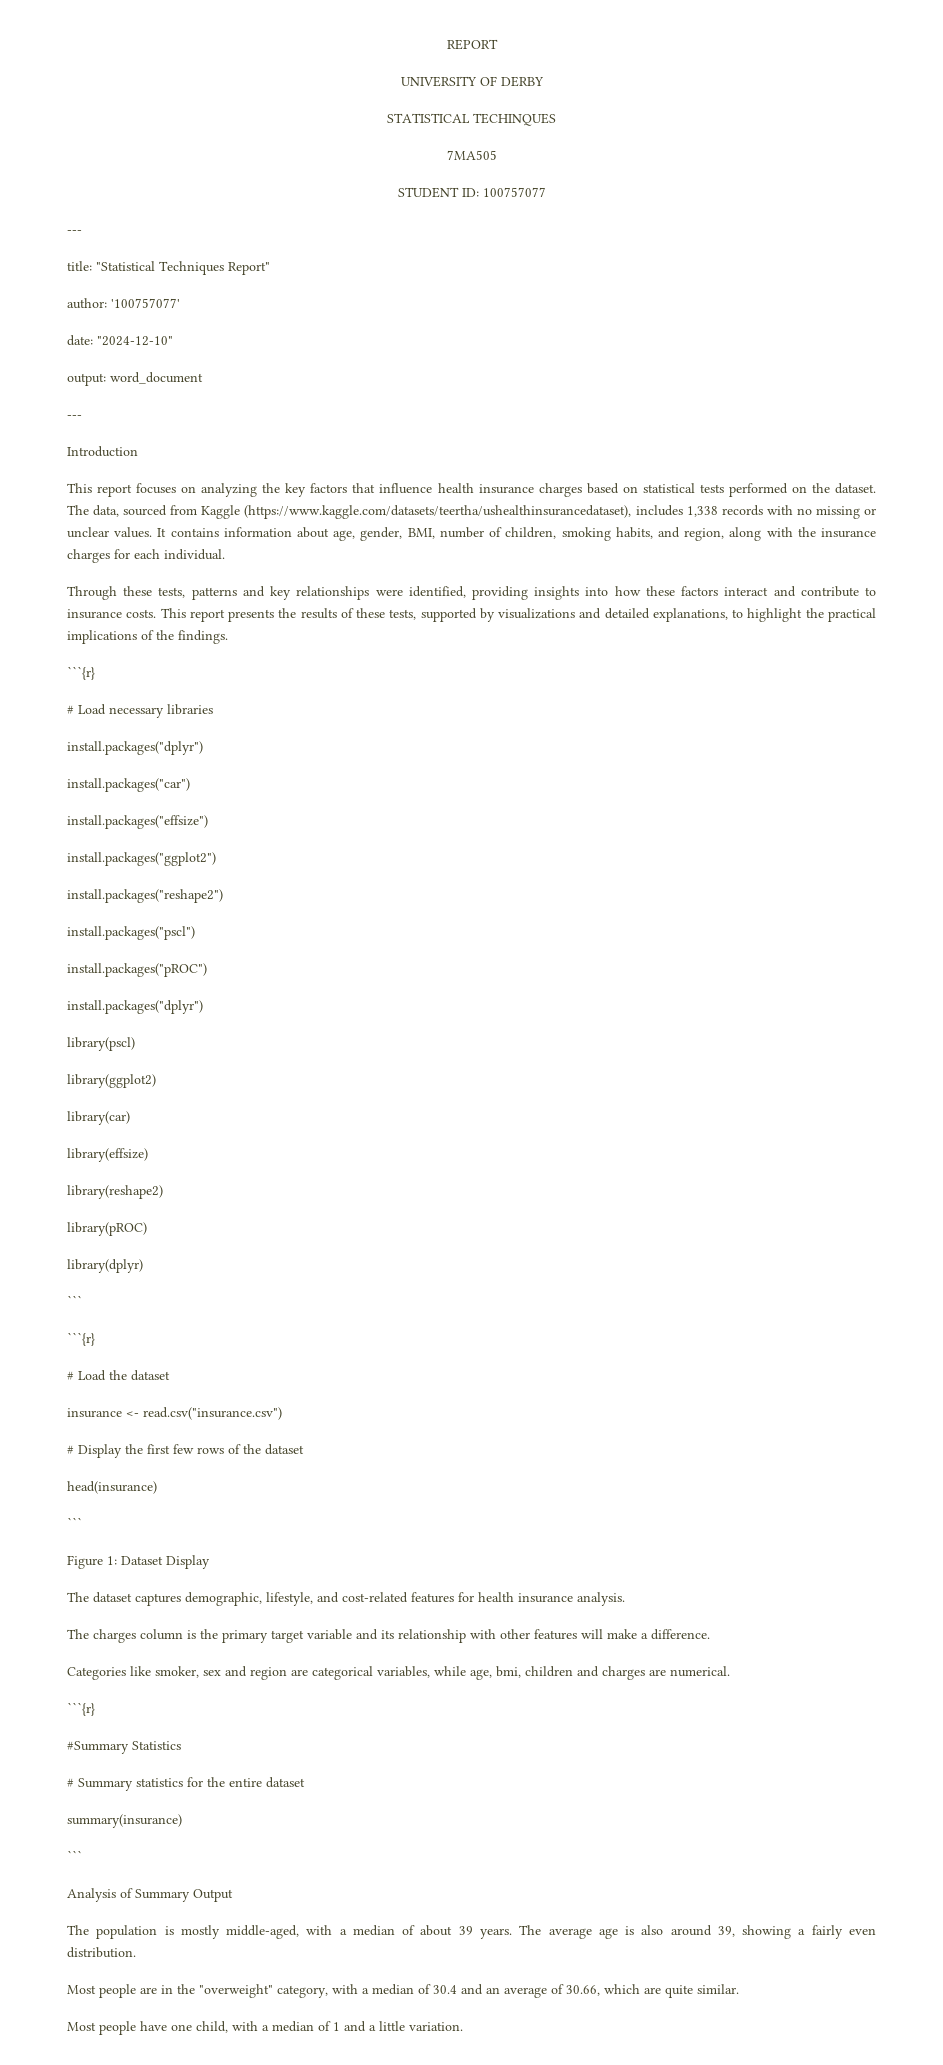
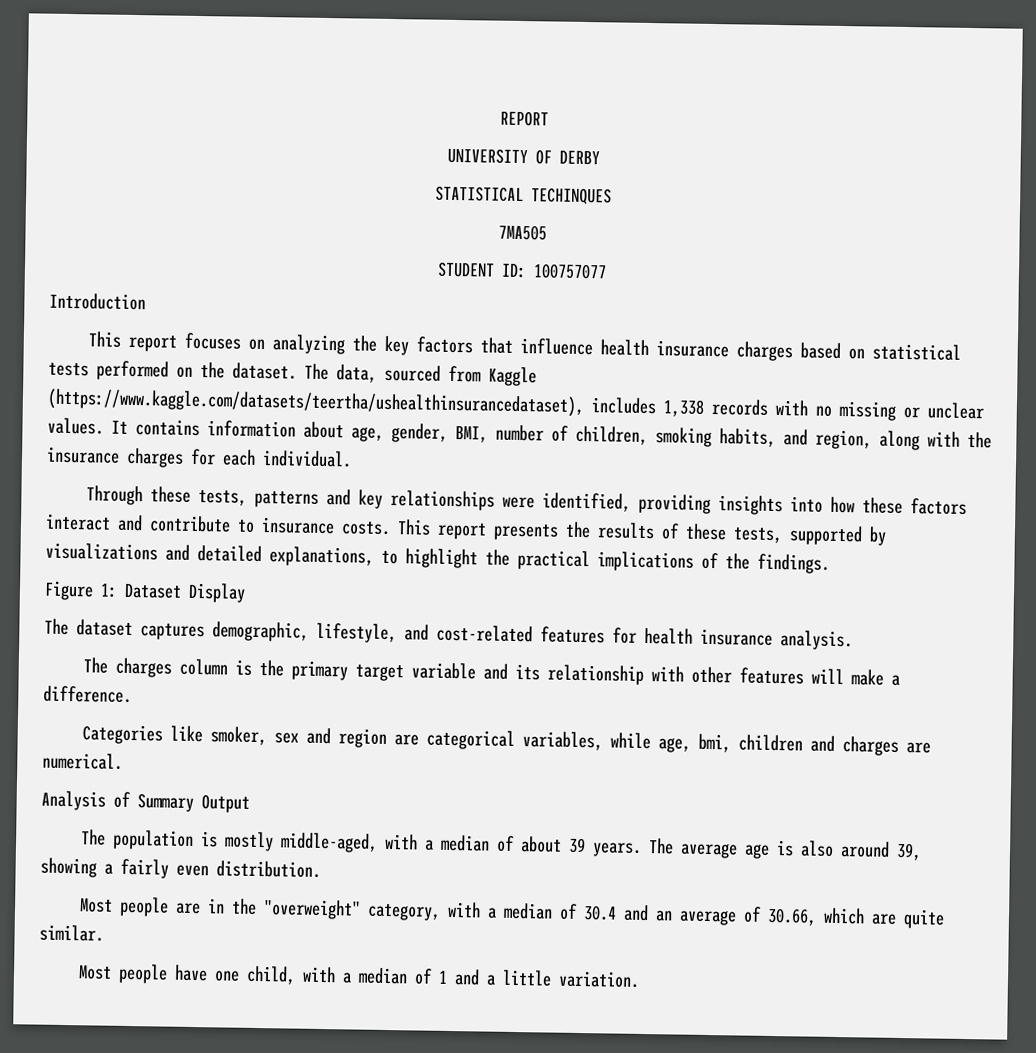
  STUDENT ID: 100757077
- ---
- title: "Statistical Techniques Report"
- author: '100757077'
- date: "2024-12-10"
- output: word_document
- ---
  This report presents the results of these tests, supported by visualizations and detailed explanations, to highlight the practical implications of the findings.
- ```{r}
- # Load necessary libraries
- install.packages("dplyr")
- install.packages("car")
- install.packages("effsize")
- install.packages("ggplot2")
- install.packages("reshape2")
- install.packages("pscl")
- install.packages("pROC")
- install.packages("dplyr")
- library(pscl)
- library(ggplot2)
- library(car)
- library(effsize)
- library(reshape2)
- library(pROC)
- library(dplyr)
- ```
- ```{r}
- # Load the dataset
- insurance <- read.csv("insurance.csv")
- # Display the first few rows of the dataset
- head(insurance)
- ```
  Categories like smoker, sex and region are categorical variables, while age, bmi, children and charges are numerical.
- ```{r}
- #Summary Statistics
- # Summary statistics for the entire dataset
- summary(insurance)
- ```

